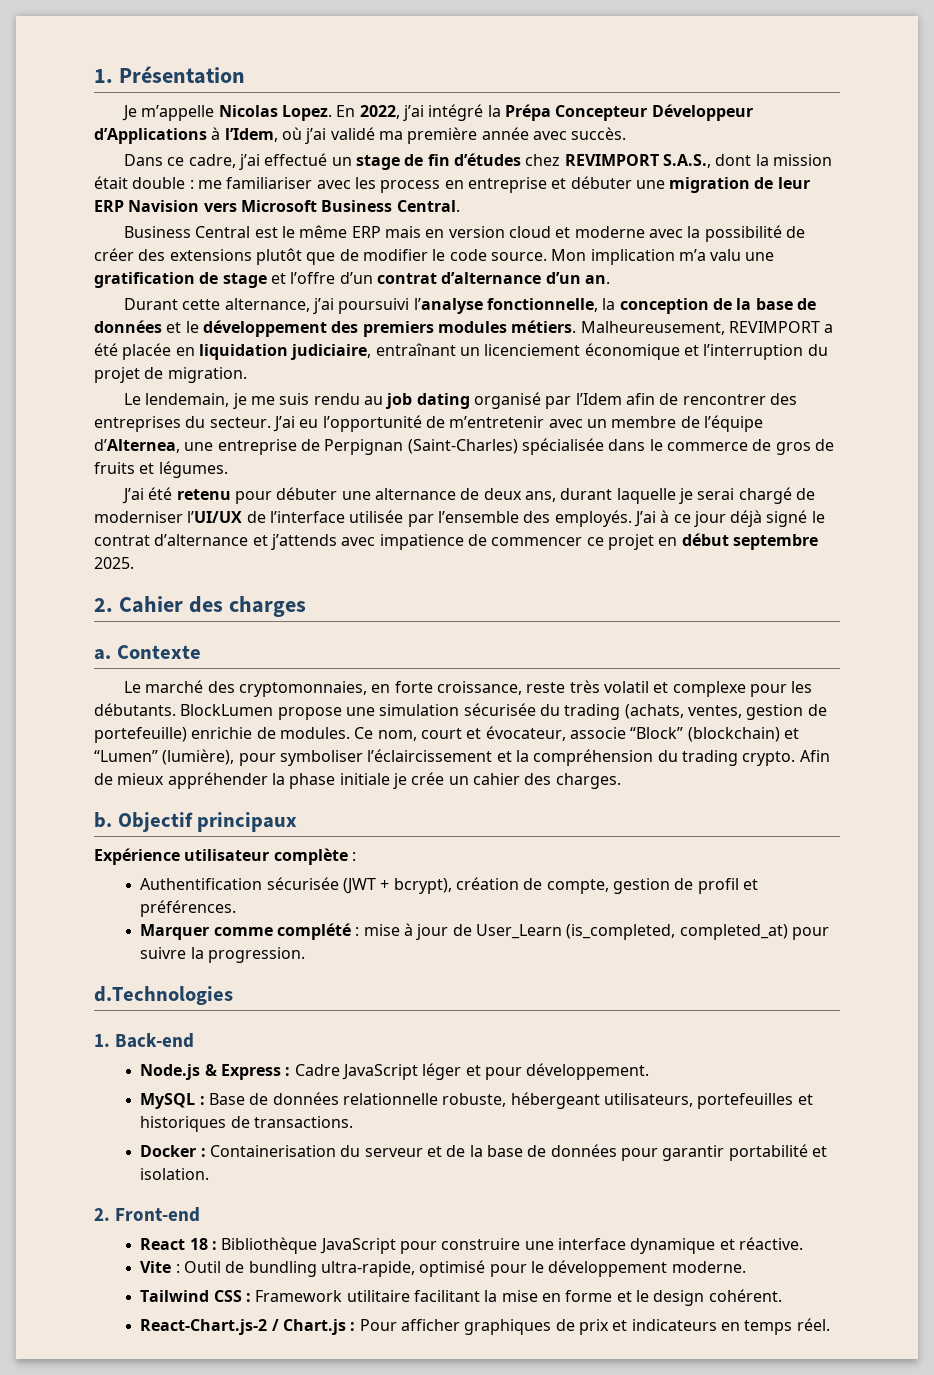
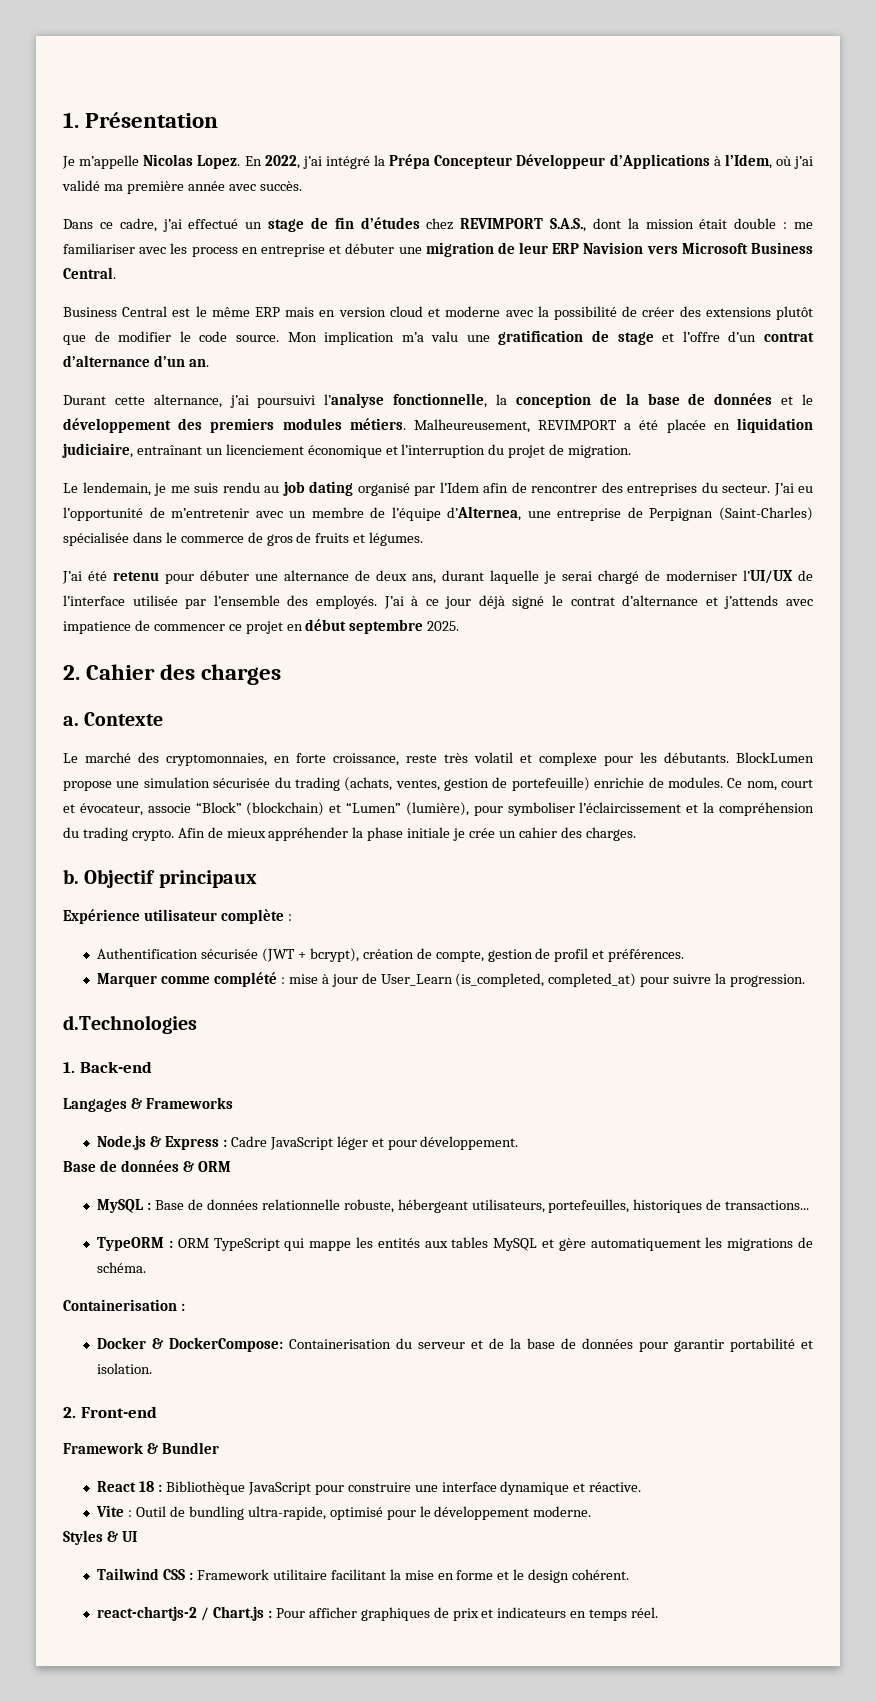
+ Langages & Frameworks
+ Base de données & ORM
- MySQL : Base de données relationnelle robuste, hébergeant utilisateurs, portefeuilles et historiques de transactions.
+ MySQL : Base de données relationnelle robuste, hébergeant utilisateurs, portefeuilles, historiques de transactions...
+ TypeORM : ORM TypeScript qui mappe les entités aux tables MySQL et gère automatiquement les migrations de schéma.
+ Containerisation :
- Docker : Containerisation du serveur et de la base de données pour garantir portabilité et isolation.
+ Docker & DockerCompose: Containerisation du serveur et de la base de données pour garantir portabilité et isolation.
+ Framework & Bundler
+ Styles & UI
- React-Chart.js-2 / Chart.js : Pour afficher graphiques de prix et indicateurs en temps réel.
+ react-chartjs-2 / Chart.js : Pour afficher graphiques de prix et indicateurs en temps réel.

